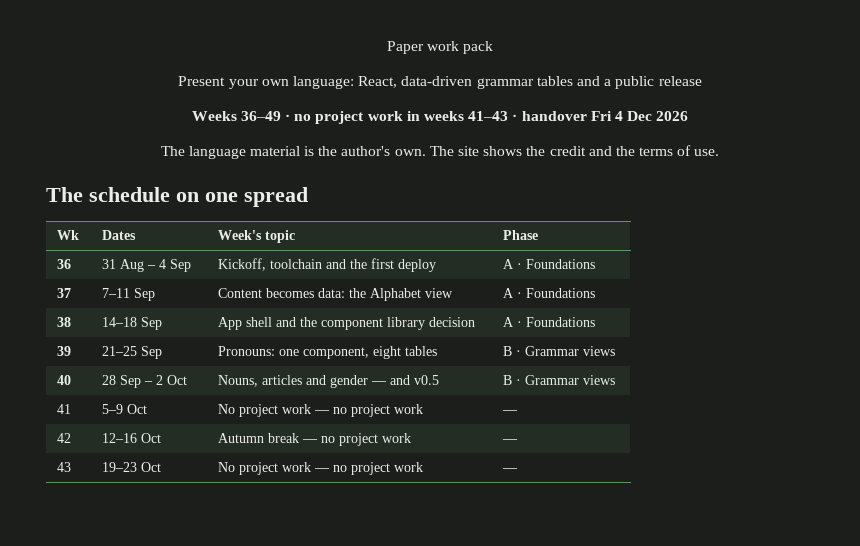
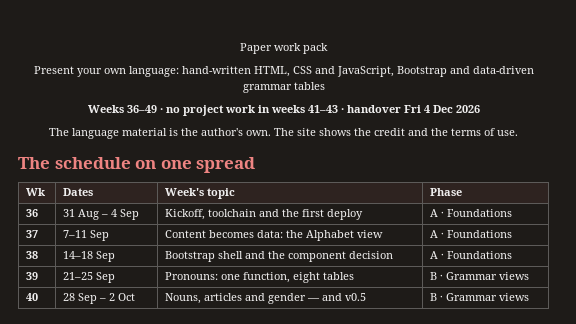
- Present your own language: React, data-driven grammar tables and a public release
+ Present your own language: hand-written HTML, CSS and JavaScript, Bootstrap and data-driven grammar tables
- 38 | 14–18 Sep | App shell and the component library decision | A · Foundations
+ 38 | 14–18 Sep | Bootstrap shell and the component decision | A · Foundations
- 39 | 21–25 Sep | Pronouns: one component, eight tables | B · Grammar views
+ 39 | 21–25 Sep | Pronouns: one function, eight tables | B · Grammar views
- 41 | 5–9 Oct | No project work — no project work | —
- 42 | 12–16 Oct | Autumn break — no project work | —
- 43 | 19–23 Oct | No project work — no project work | —

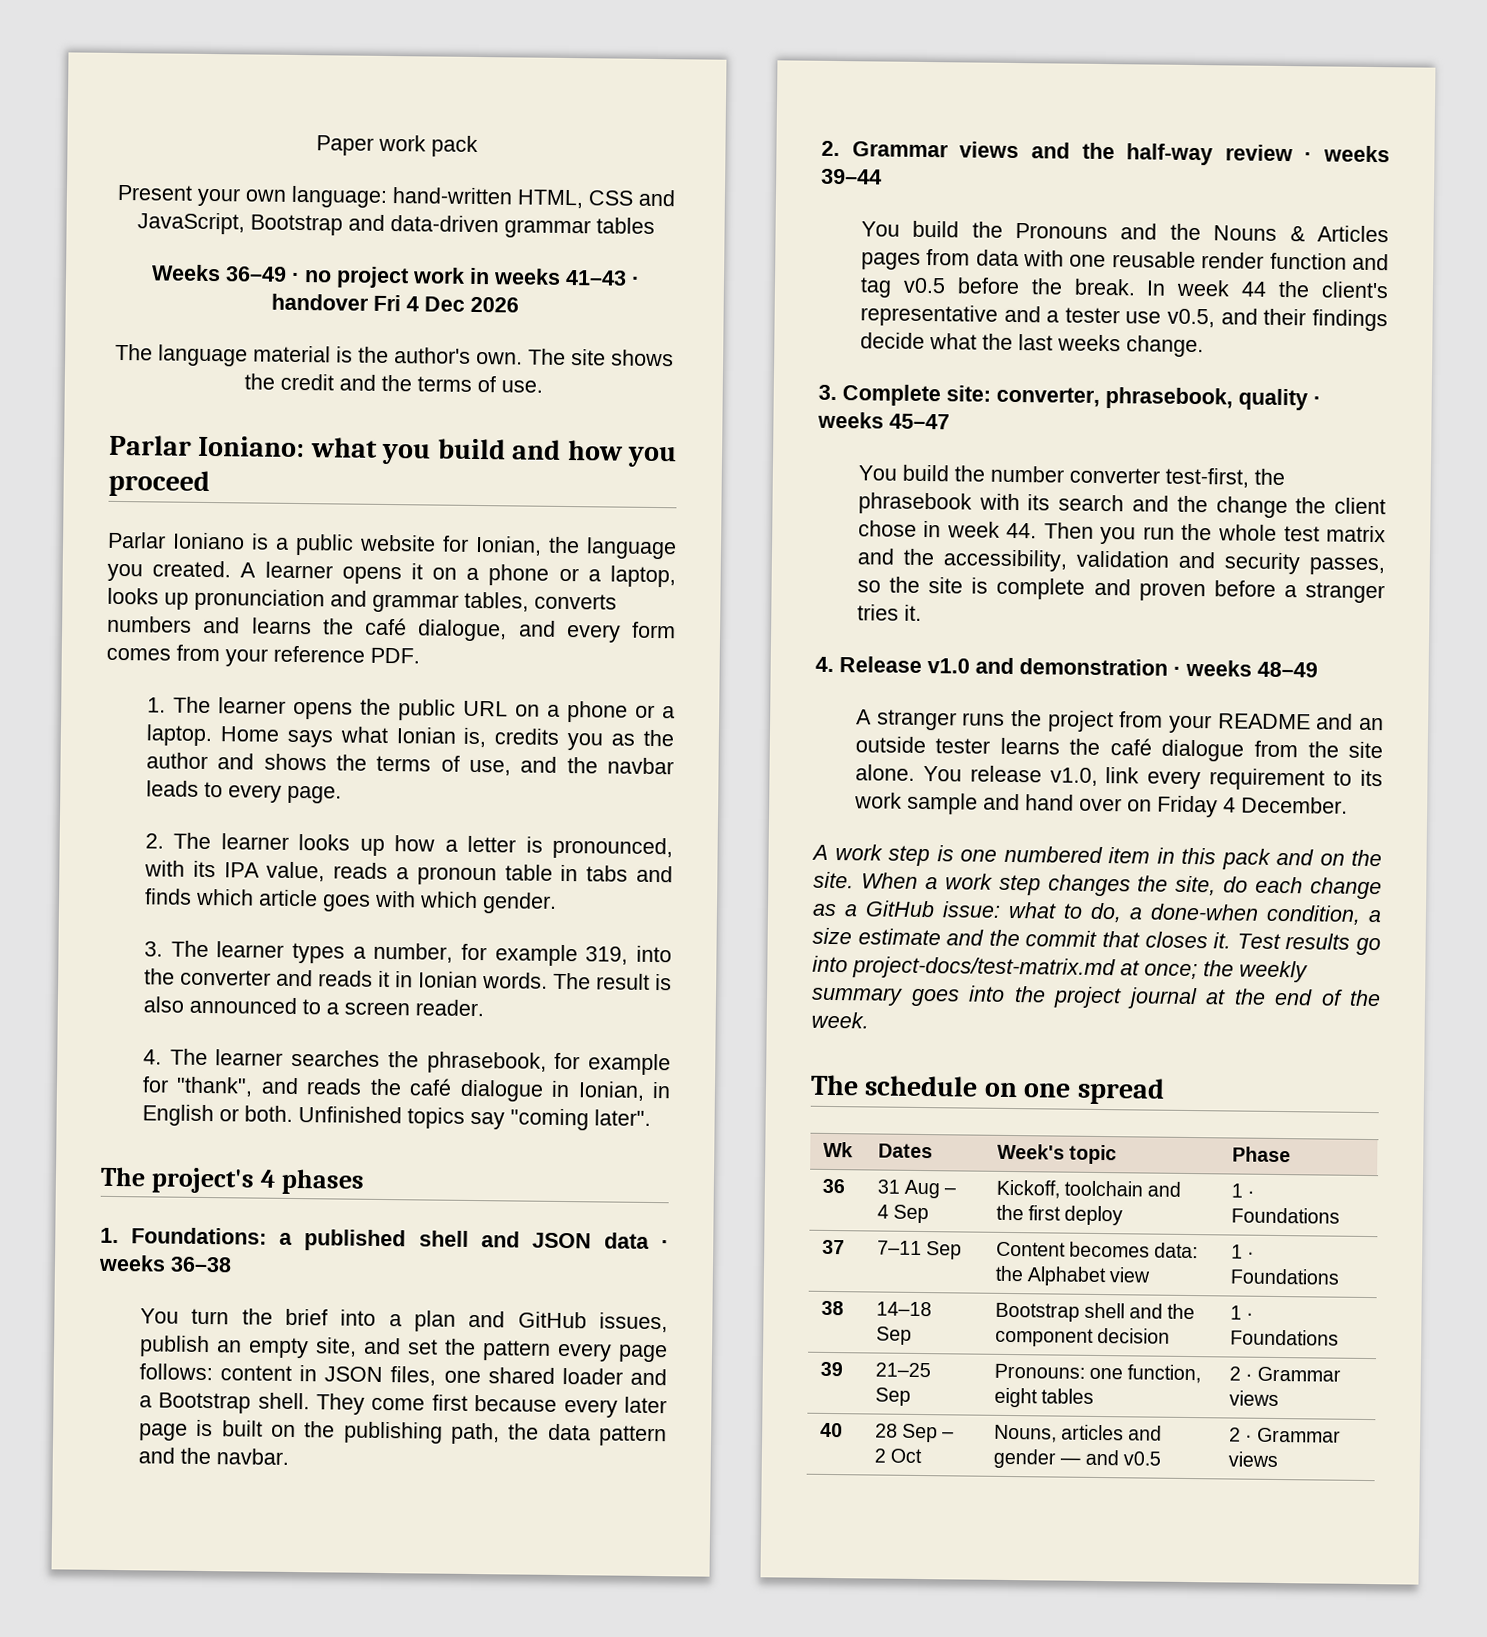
+ Parlar Ioniano: what you build and how you proceed
+ Parlar Ioniano is a public website for Ionian, the language you created. A learner opens it on a phone or a laptop, looks up pronunciation and grammar tables, converts numbers and learns the café dialogue, and every form comes from your reference PDF.
+ 1. The learner opens the public URL on a phone or a laptop. Home says what Ionian is, credits you as the author and shows the terms of use, and the navbar leads to every page.
+ 2. The learner looks up how a letter is pronounced, with its IPA value, reads a pronoun table in tabs and finds which article goes with which gender.
+ 3. The learner types a number, for example 319, into the converter and reads it in Ionian words. The result is also announced to a screen reader.
+ 4. The learner searches the phrasebook, for example for "thank", and reads the café dialogue in Ionian, in English or both. Unfinished topics say "coming later".
+ The project's 4 phases
+ 1. Foundations: a published shell and JSON data · weeks 36–38
+ You turn the brief into a plan and GitHub issues, publish an empty site, and set the pattern every page follows: content in JSON files, one shared loader and a Bootstrap shell. They come first because every later page is built on the publishing path, the data pattern and the navbar.
+ 2. Grammar views and the half-way review · weeks 39–44
+ You build the Pronouns and the Nouns & Articles pages from data with one reusable render function and tag v0.5 before the break. In week 44 the client's representative and a tester use v0.5, and their findings decide what the last weeks change.
+ 3. Complete site: converter, phrasebook, quality · weeks 45–47
+ You build the number converter test-first, the phrasebook with its search and the change the client chose in week 44. Then you run the whole test matrix and the accessibility, validation and security passes, so the site is complete and proven before a stranger tries it.
+ 4. Release v1.0 and demonstration · weeks 48–49
+ A stranger runs the project from your README and an outside tester learns the café dialogue from the site alone. You release v1.0, link every requirement to its work sample and hand over on Friday 4 December.
+ A work step is one numbered item in this pack and on the site. When a work step changes the site, do each change as a GitHub issue: what to do, a done-when condition, a size estimate and the commit that closes it. Test results go into project-docs/test-matrix.md at once; the weekly summary goes into the project journal at the end of the week.
- 36 | 31 Aug – 4 Sep | Kickoff, toolchain and the first deploy | A · Foundations
+ 36 | 31 Aug – 4 Sep | Kickoff, toolchain and the first deploy | 1 · Foundations
- 37 | 7–11 Sep | Content becomes data: the Alphabet view | A · Foundations
+ 37 | 7–11 Sep | Content becomes data: the Alphabet view | 1 · Foundations
- 38 | 14–18 Sep | Bootstrap shell and the component decision | A · Foundations
+ 38 | 14–18 Sep | Bootstrap shell and the component decision | 1 · Foundations
- 39 | 21–25 Sep | Pronouns: one function, eight tables | B · Grammar views
+ 39 | 21–25 Sep | Pronouns: one function, eight tables | 2 · Grammar views
- 40 | 28 Sep – 2 Oct | Nouns, articles and gender — and v0.5 | B · Grammar views
+ 40 | 28 Sep – 2 Oct | Nouns, articles and gender — and v0.5 | 2 · Grammar views

